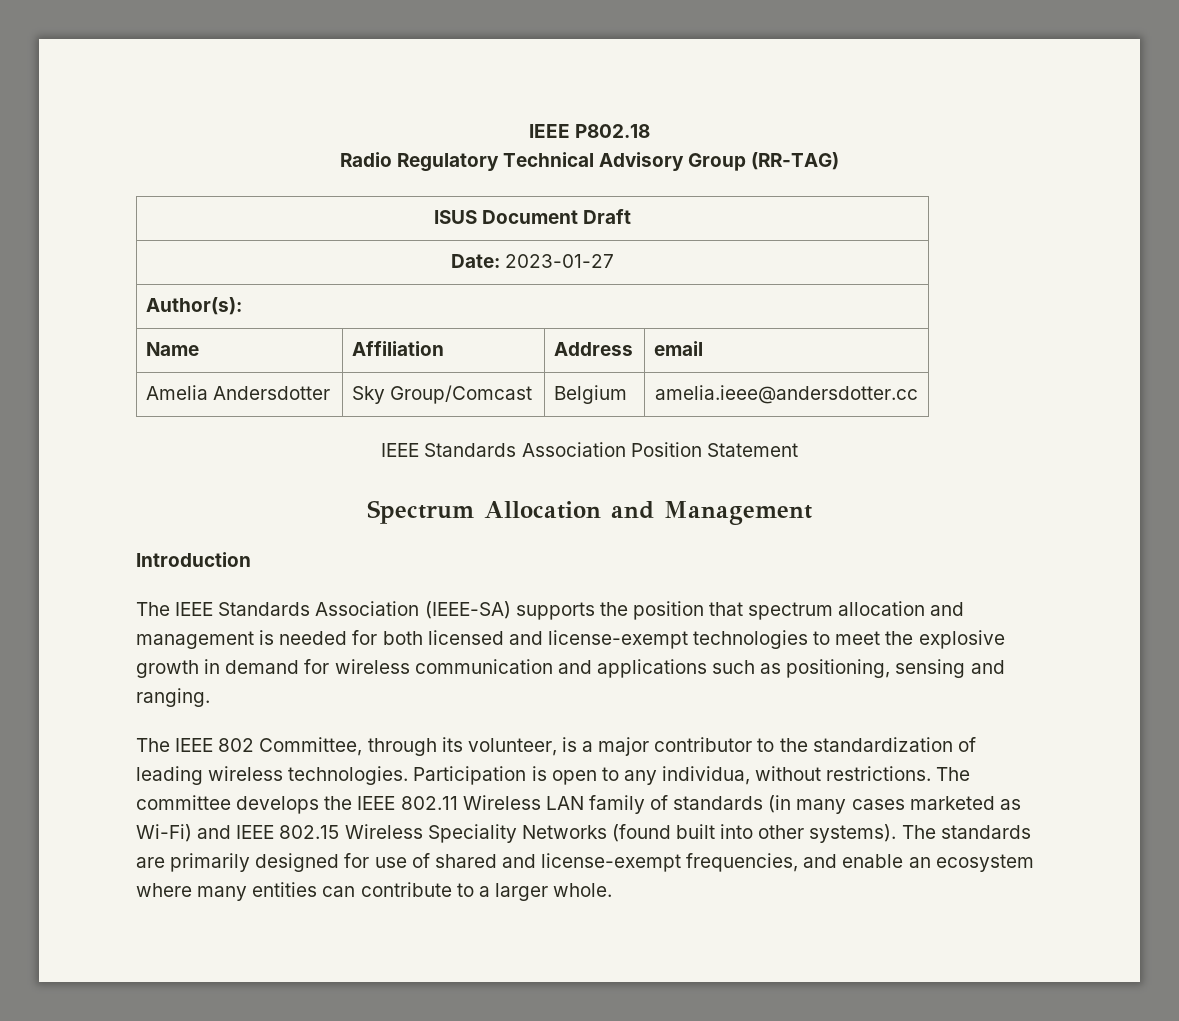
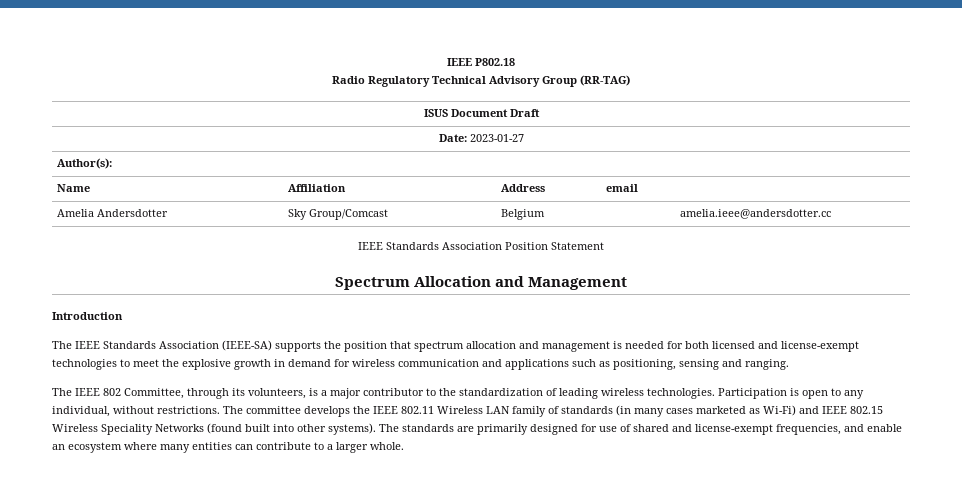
- The IEEE 802 Committee, through its volunteer, is a major contributor to the standardization of leading wireless technologies.
+ The IEEE 802 Committee, through its volunteers, is a major contributor to the standardization of leading wireless technologies.
- Participation is open to any individua, without restrictions.
+ Participation is open to any individual, without restrictions.

